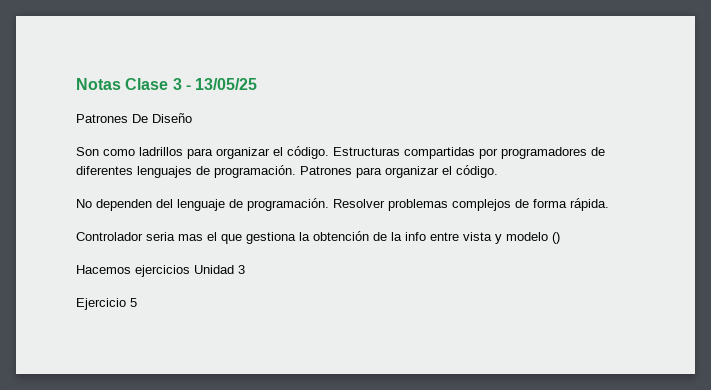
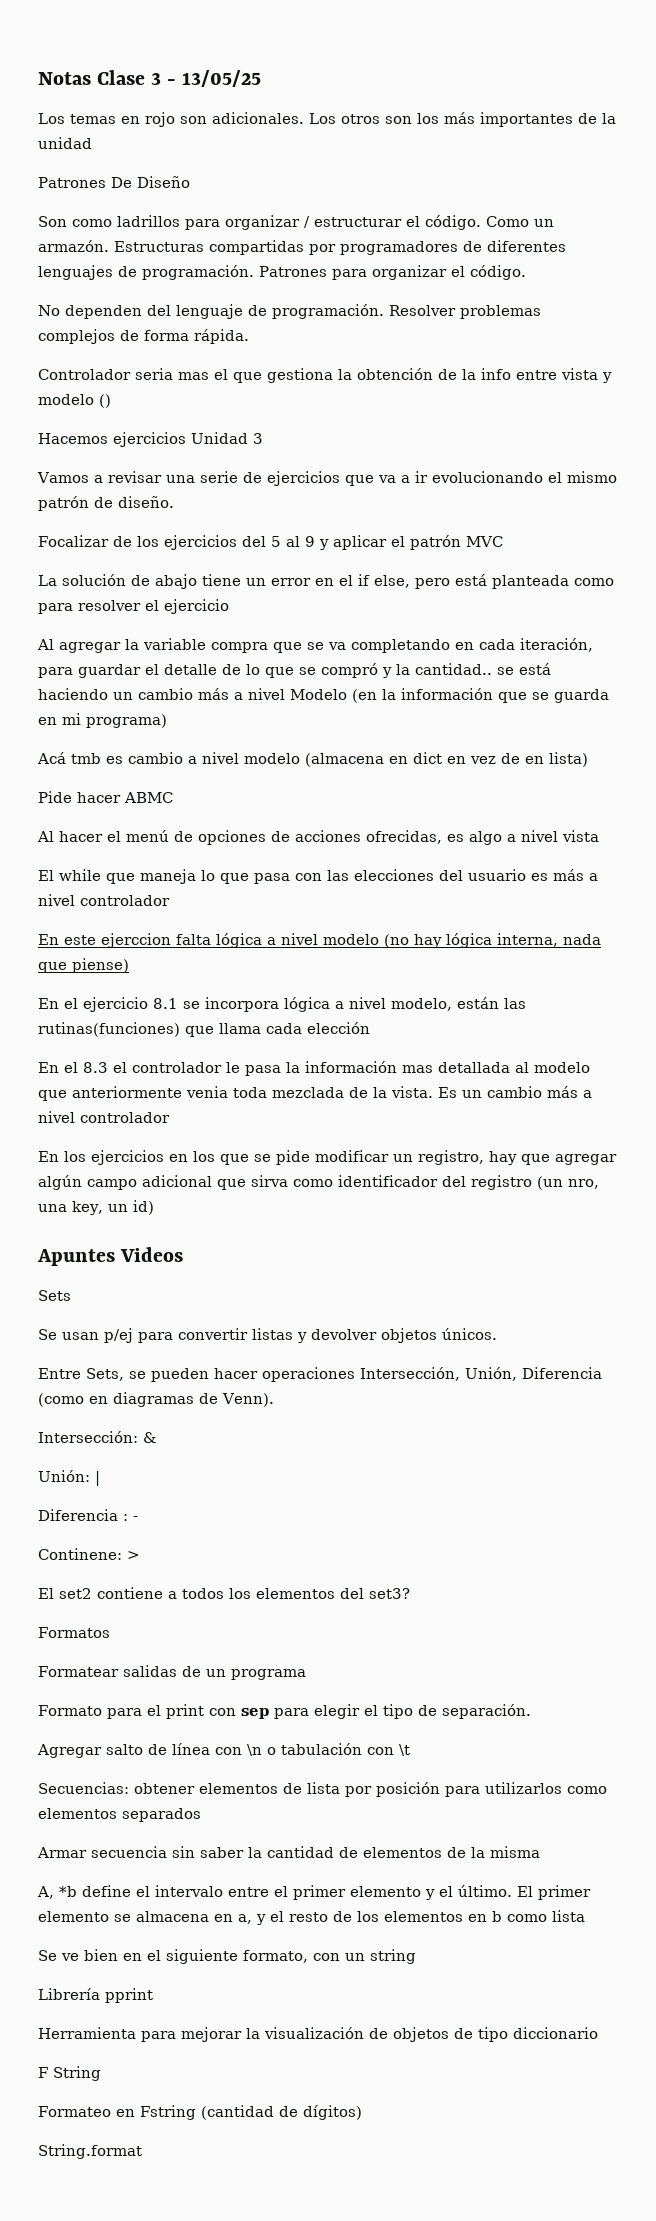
+ Los temas en rojo son adicionales. Los otros son los más importantes de la unidad
- Son como ladrillos para organizar el código.
+ Son como ladrillos para organizar / estructurar el código. Como un armazón.
- Ejercicio 5
+ Vamos a revisar una serie de ejercicios que va a ir evolucionando el mismo patrón de diseño.
+ Focalizar de los ejercicios del 5 al 9 y aplicar el patrón MVC
+ La solución de abajo tiene un error en el if else, pero está planteada como para resolver el ejercicio
+ Al agregar la variable compra que se va completando en cada iteración, para guardar el detalle de lo que se compró y la cantidad.. se está haciendo un cambio más a nivel Modelo (en la información que se guarda en mi programa)
+ Acá tmb es cambio a nivel modelo (almacena en dict en vez de en lista)
+ Pide hacer ABMC
+ Al hacer el menú de opciones de acciones ofrecidas, es algo a nivel vista
+ El while que maneja lo que pasa con las elecciones del usuario es más a nivel controlador
+ En este ejerccion falta lógica a nivel modelo (no hay lógica interna, nada que piense)
+ En el ejercicio 8.1 se incorpora lógica a nivel modelo, están las rutinas(funciones) que llama cada elección
+ En el 8.3 el controlador le pasa la información mas detallada al modelo que anteriormente venia toda mezclada de la vista. Es un cambio más a nivel controlador
+ En los ejercicios en los que se pide modificar un registro, hay que agregar algún campo adicional que sirva como identificador del registro (un nro, una key, un id)
+ Apuntes Videos
+ Sets
+ Se usan p/ej para convertir listas y devolver objetos únicos.
+ Entre Sets, se pueden hacer operaciones Intersección, Unión, Diferencia (como en diagramas de Venn).
+ Intersección: &
+ Unión: |
+ Diferencia : -
+ Continene: >
+ El set2 contiene a todos los elementos del set3?
+ Formatos
+ Formatear salidas de un programa
+ Formato para el print con sep para elegir el tipo de separación.
+ Agregar salto de línea con \n o tabulación con \t
+ Secuencias: obtener elementos de lista por posición para utilizarlos como elementos separados
+ Armar secuencia sin saber la cantidad de elementos de la misma
+ A, *b define el intervalo entre el primer elemento y el último. El primer elemento se almacena en a, y el resto de los elementos en b como lista
+ Se ve bien en el siguiente formato, con un string
+ Librería pprint
+ Herramienta para mejorar la visualización de objetos de tipo diccionario
+ F String
+ Formateo en Fstring (cantidad de dígitos)
+ String.format

